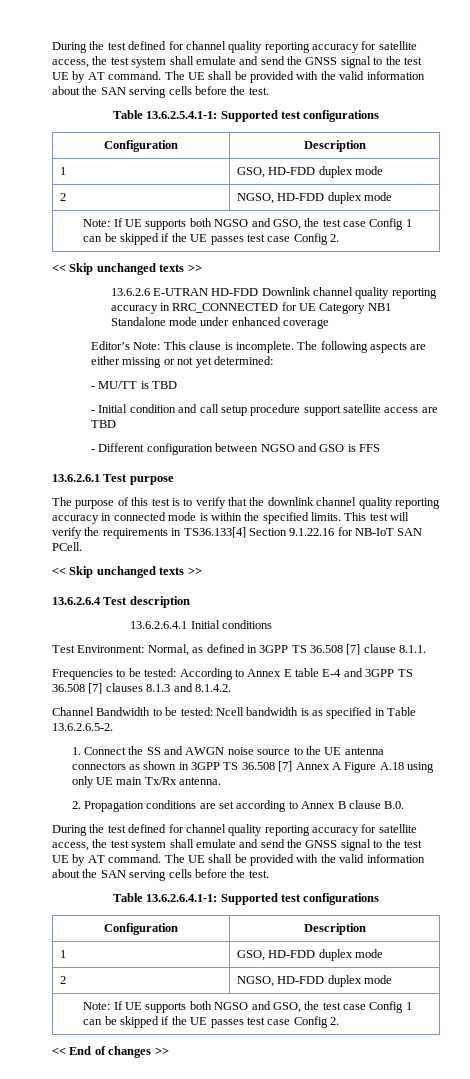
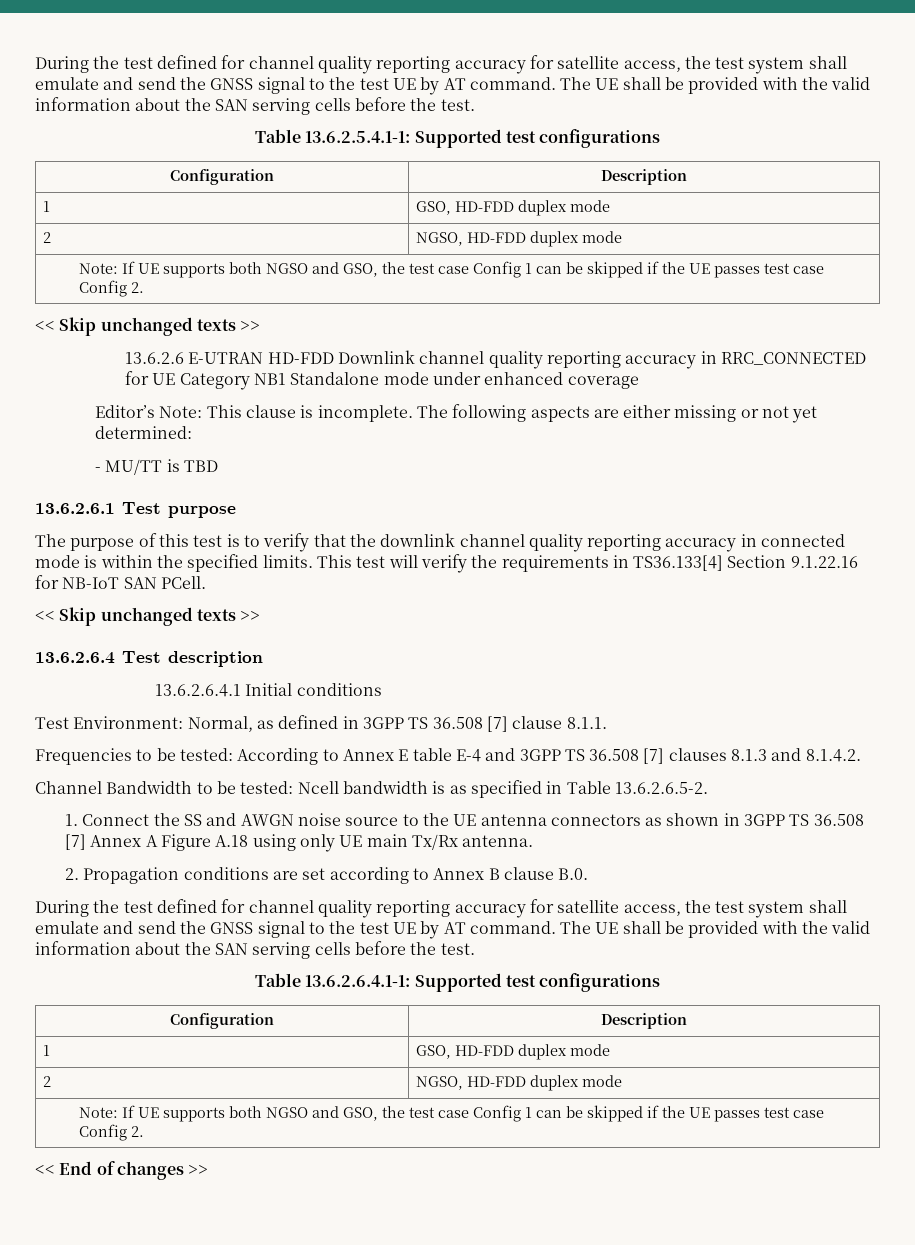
- - Initial condition and call setup procedure support satellite access are TBD
- - Different configuration between NGSO and GSO is FFS

